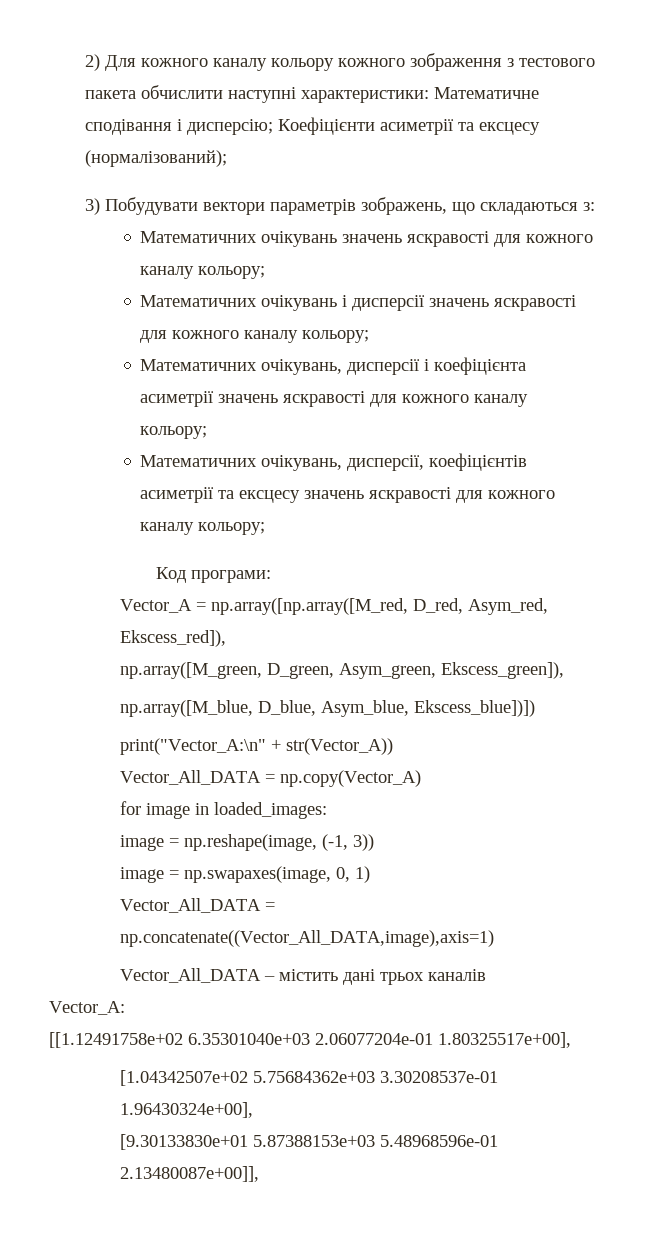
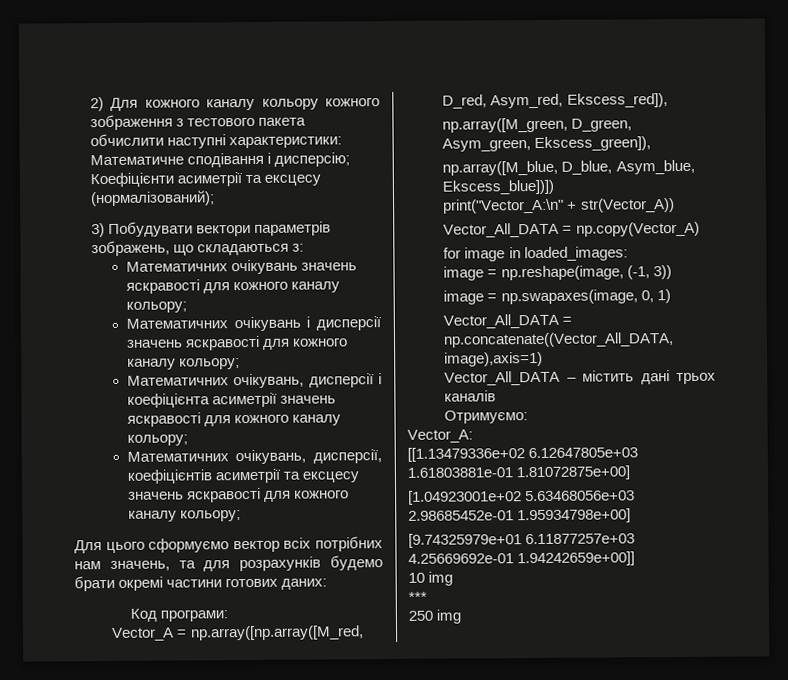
+ Для цього сформуємо вектор всіх потрібних нам значень, та для розрахунків будемо брати окремі частини готових даних:
+ Отримуємо:
- [[1.12491758e+02 6.35301040e+03 2.06077204e-01 1.80325517e+00],
- [1.04342507e+02 5.75684362e+03 3.30208537e-01 1.96430324e+00],
- [9.30133830e+01 5.87388153e+03 5.48968596e-01 2.13480087e+00]],
+ [[1.13479336e+02 6.12647805e+03 1.61803881e-01 1.81072875e+00]
+ [1.04923001e+02 5.63468056e+03 2.98685452e-01 1.95934798e+00]
+ [9.74325979e+01 6.11877257e+03 4.25669692e-01 1.94242659e+00]]
+ 10 img
+ ***
+ 250 img

